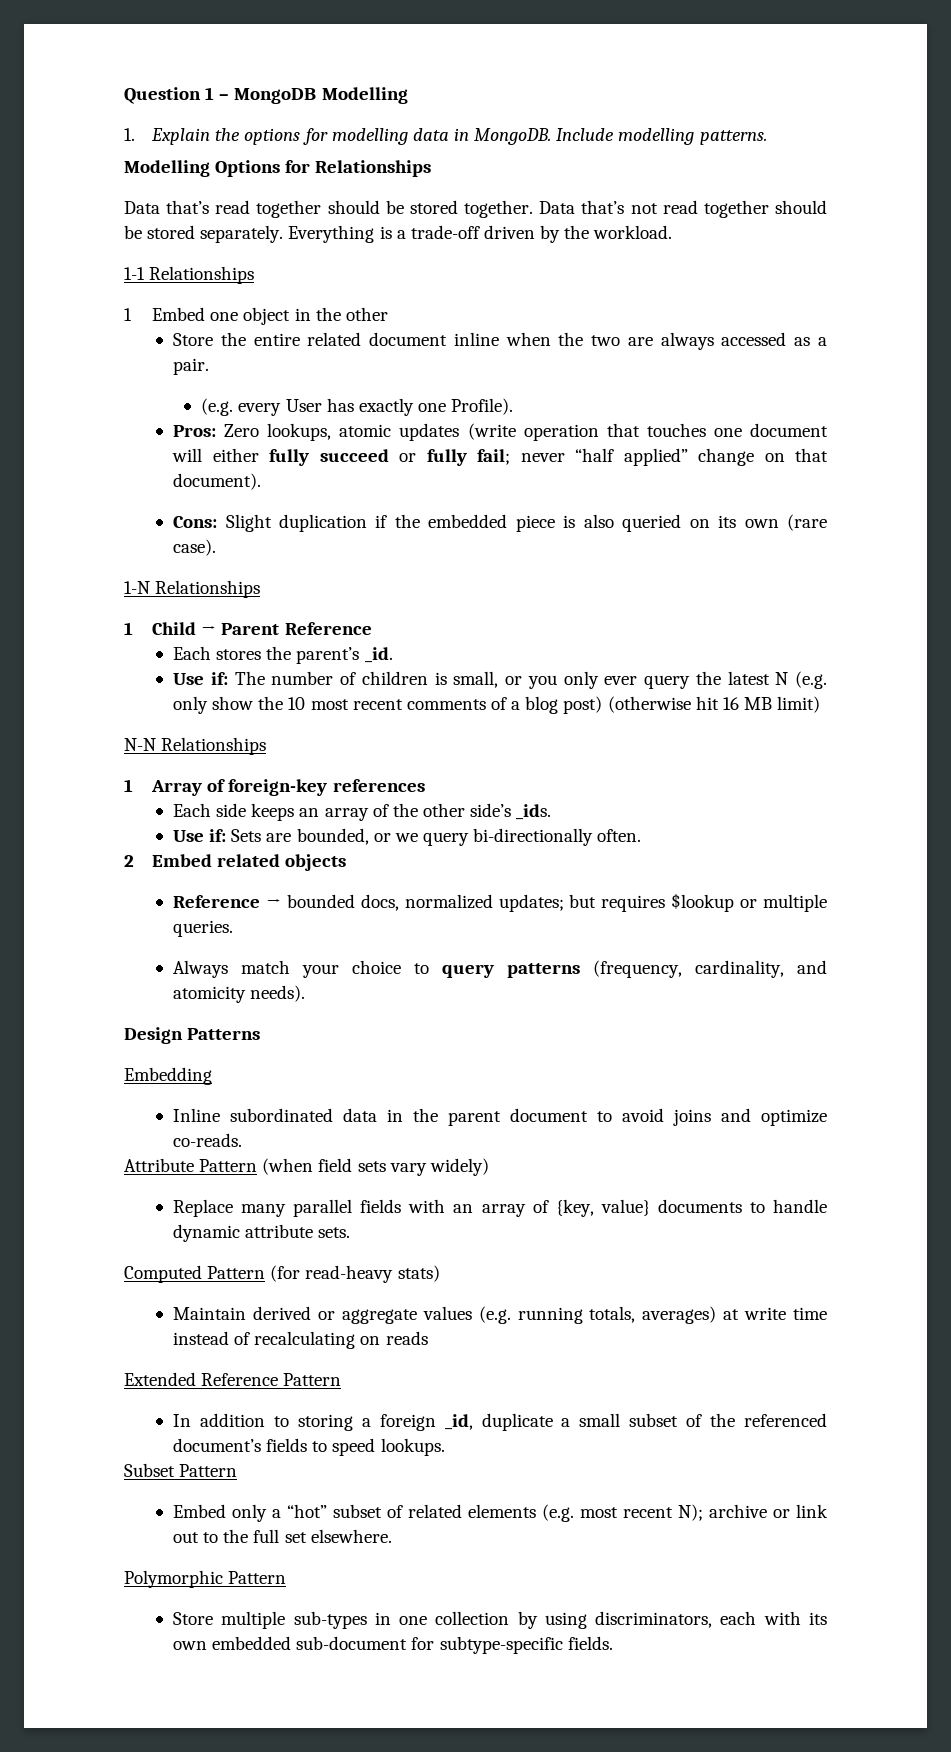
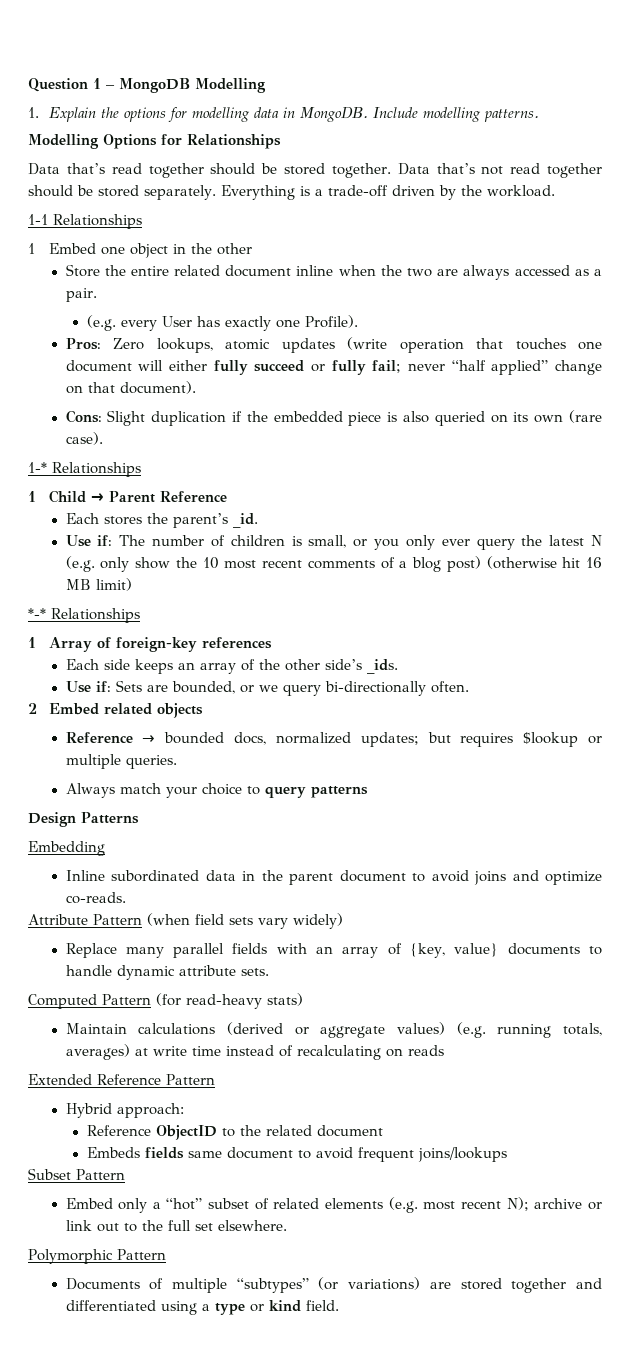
- 1-N Relationships
+ 1-* Relationships
- N-N Relationships
+ *-* Relationships
- Always match your choice to query patterns (frequency, cardinality, and atomicity needs).
+ Always match your choice to query patterns
- Maintain derived or aggregate values (e.g. running totals, averages) at write time instead of recalculating on reads
+ Maintain calculations (derived or aggregate values) (e.g. running totals, averages) at write time instead of recalculating on reads
- In addition to storing a foreign _id, duplicate a small subset of the referenced document’s fields to speed lookups.
+ Hybrid approach:
+ Reference ObjectID to the related document
+ Embeds fields same document to avoid frequent joins/lookups
- Store multiple sub-types in one collection by using discriminators, each with its own embedded sub-document for subtype-specific fields.
+ Documents of multiple “subtypes” (or variations) are stored together and differentiated using a type or kind field.

